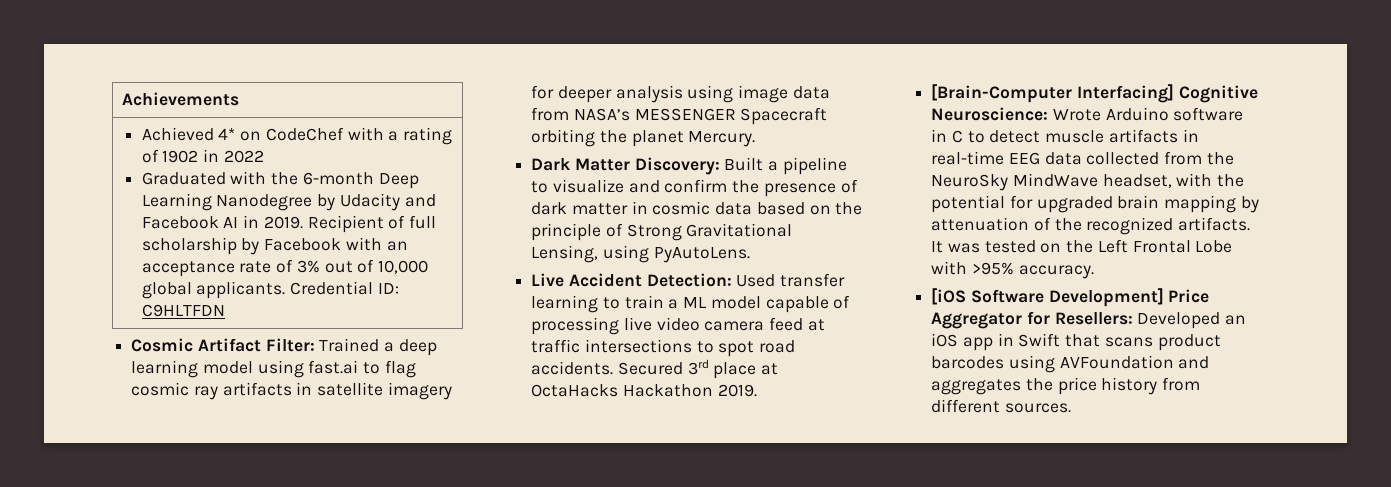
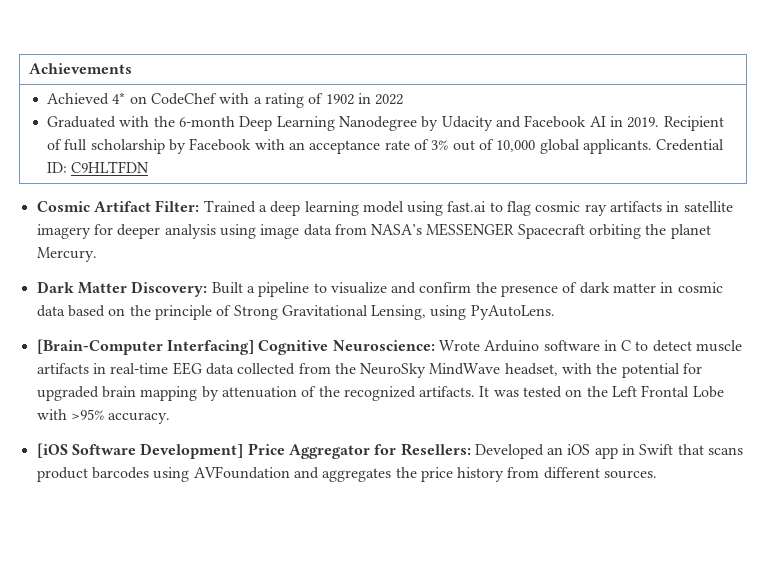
- Live Accident Detection: Used transfer learning to train a ML model capable of processing live video camera feed at traffic intersections to spot road accidents. Secured 3rd place at OctaHacks Hackathon 2019.

